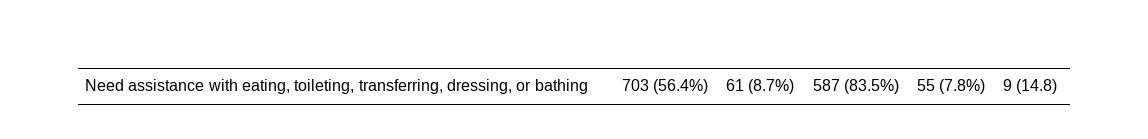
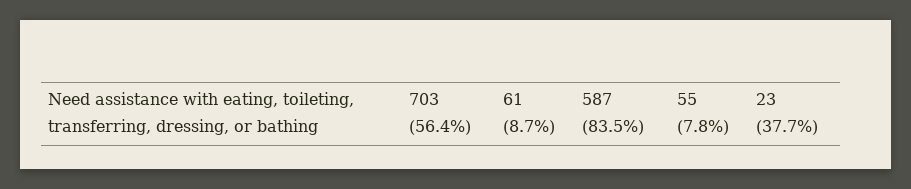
- Need assistance with eating, toileting, transferring, dressing, or bathing | 703 (56.4%) | 61 (8.7%) | 587 (83.5%) | 55 (7.8%) | 9 (14.8)
+ Need assistance with eating, toileting, transferring, dressing, or bathing | 703 (56.4%) | 61 (8.7%) | 587 (83.5%) | 55 (7.8%) | 23 (37.7%)

